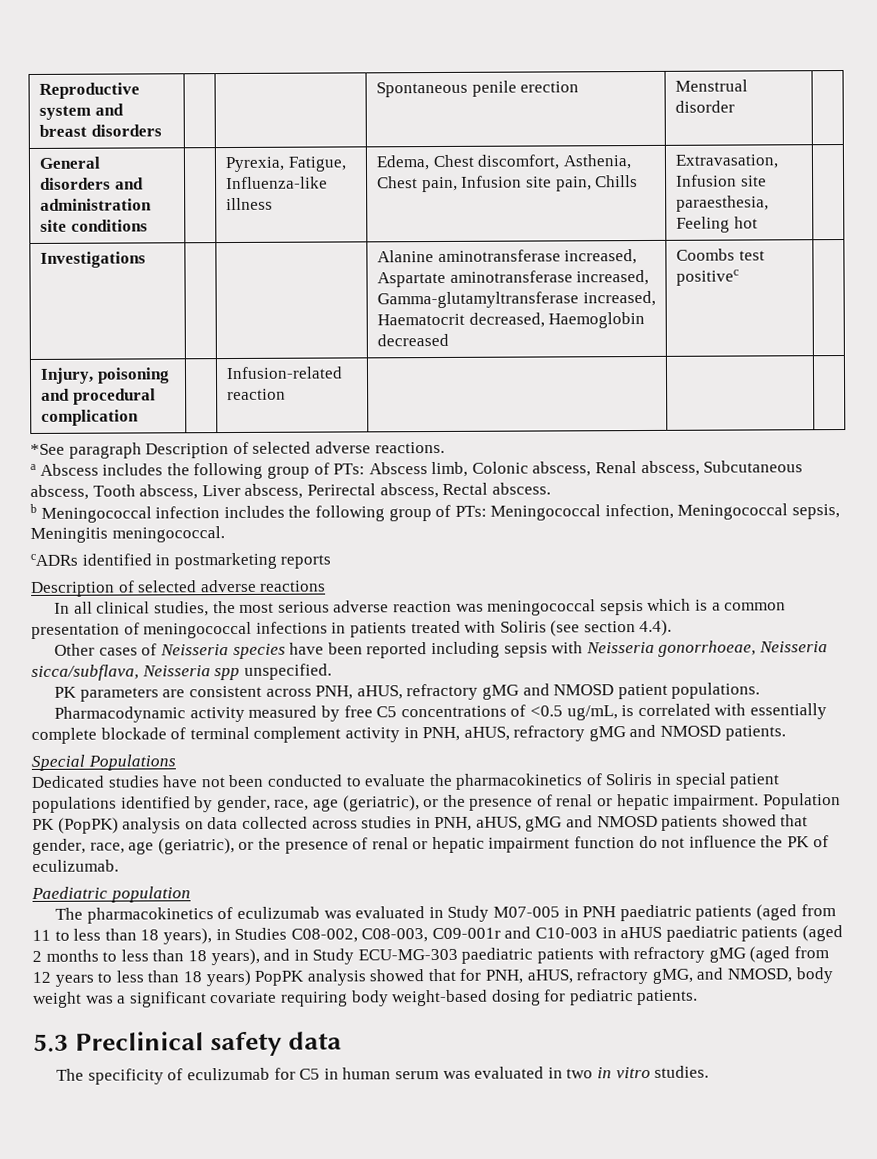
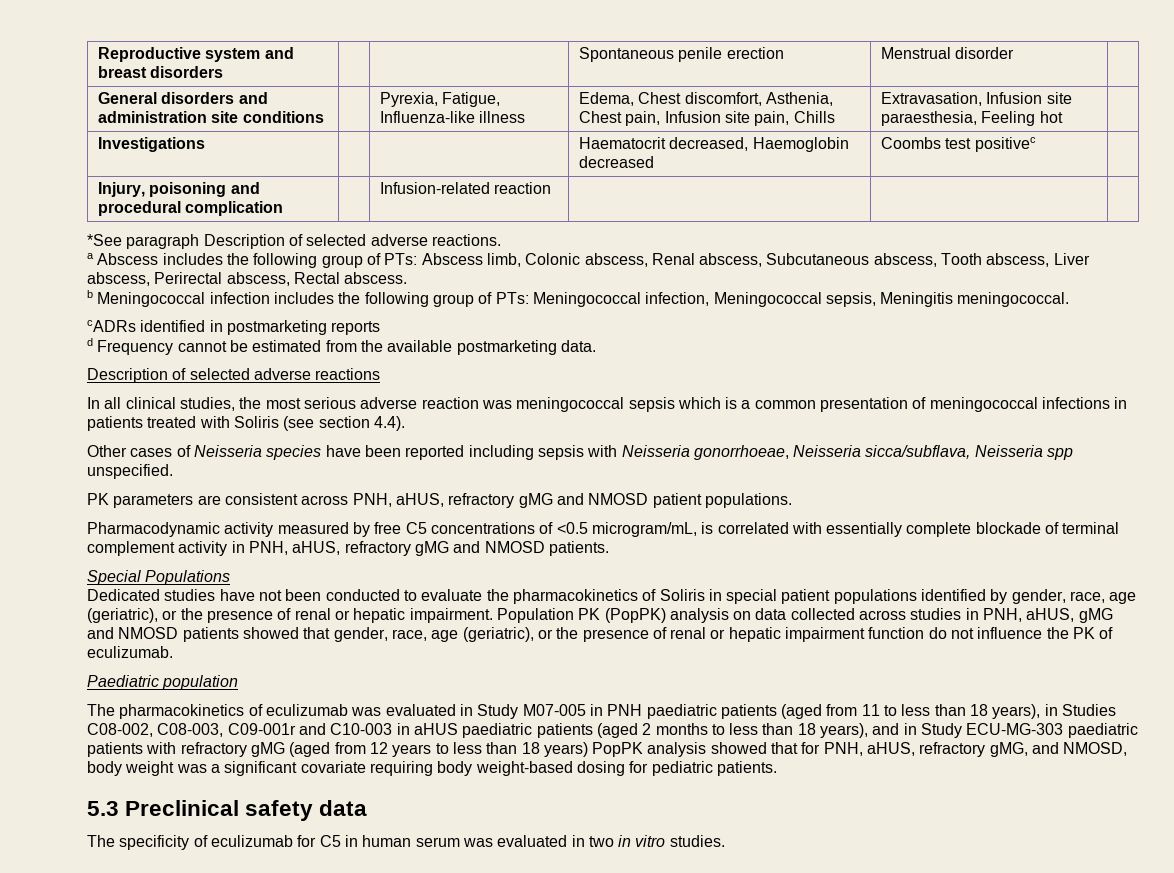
- Investigations | | | Alanine aminotransferase increased, Aspartate aminotransferase increased, Gamma-glutamyltransferase increased, Haematocrit decreased, Haemoglobin decreased | Coombs test positivec |
+ Investigations | | | Haematocrit decreased, Haemoglobin decreased | Coombs test positivec |
+ d Frequency cannot be estimated from the available postmarketing data.
- Pharmacodynamic activity measured by free C5 concentrations of <0.5 ug/mL, is correlated with essentially complete blockade of terminal complement activity in PNH, aHUS, refractory gMG and NMOSD patients.
+ Pharmacodynamic activity measured by free C5 concentrations of <0.5 microgram/mL, is correlated with essentially complete blockade of terminal complement activity in PNH, aHUS, refractory gMG and NMOSD patients.

